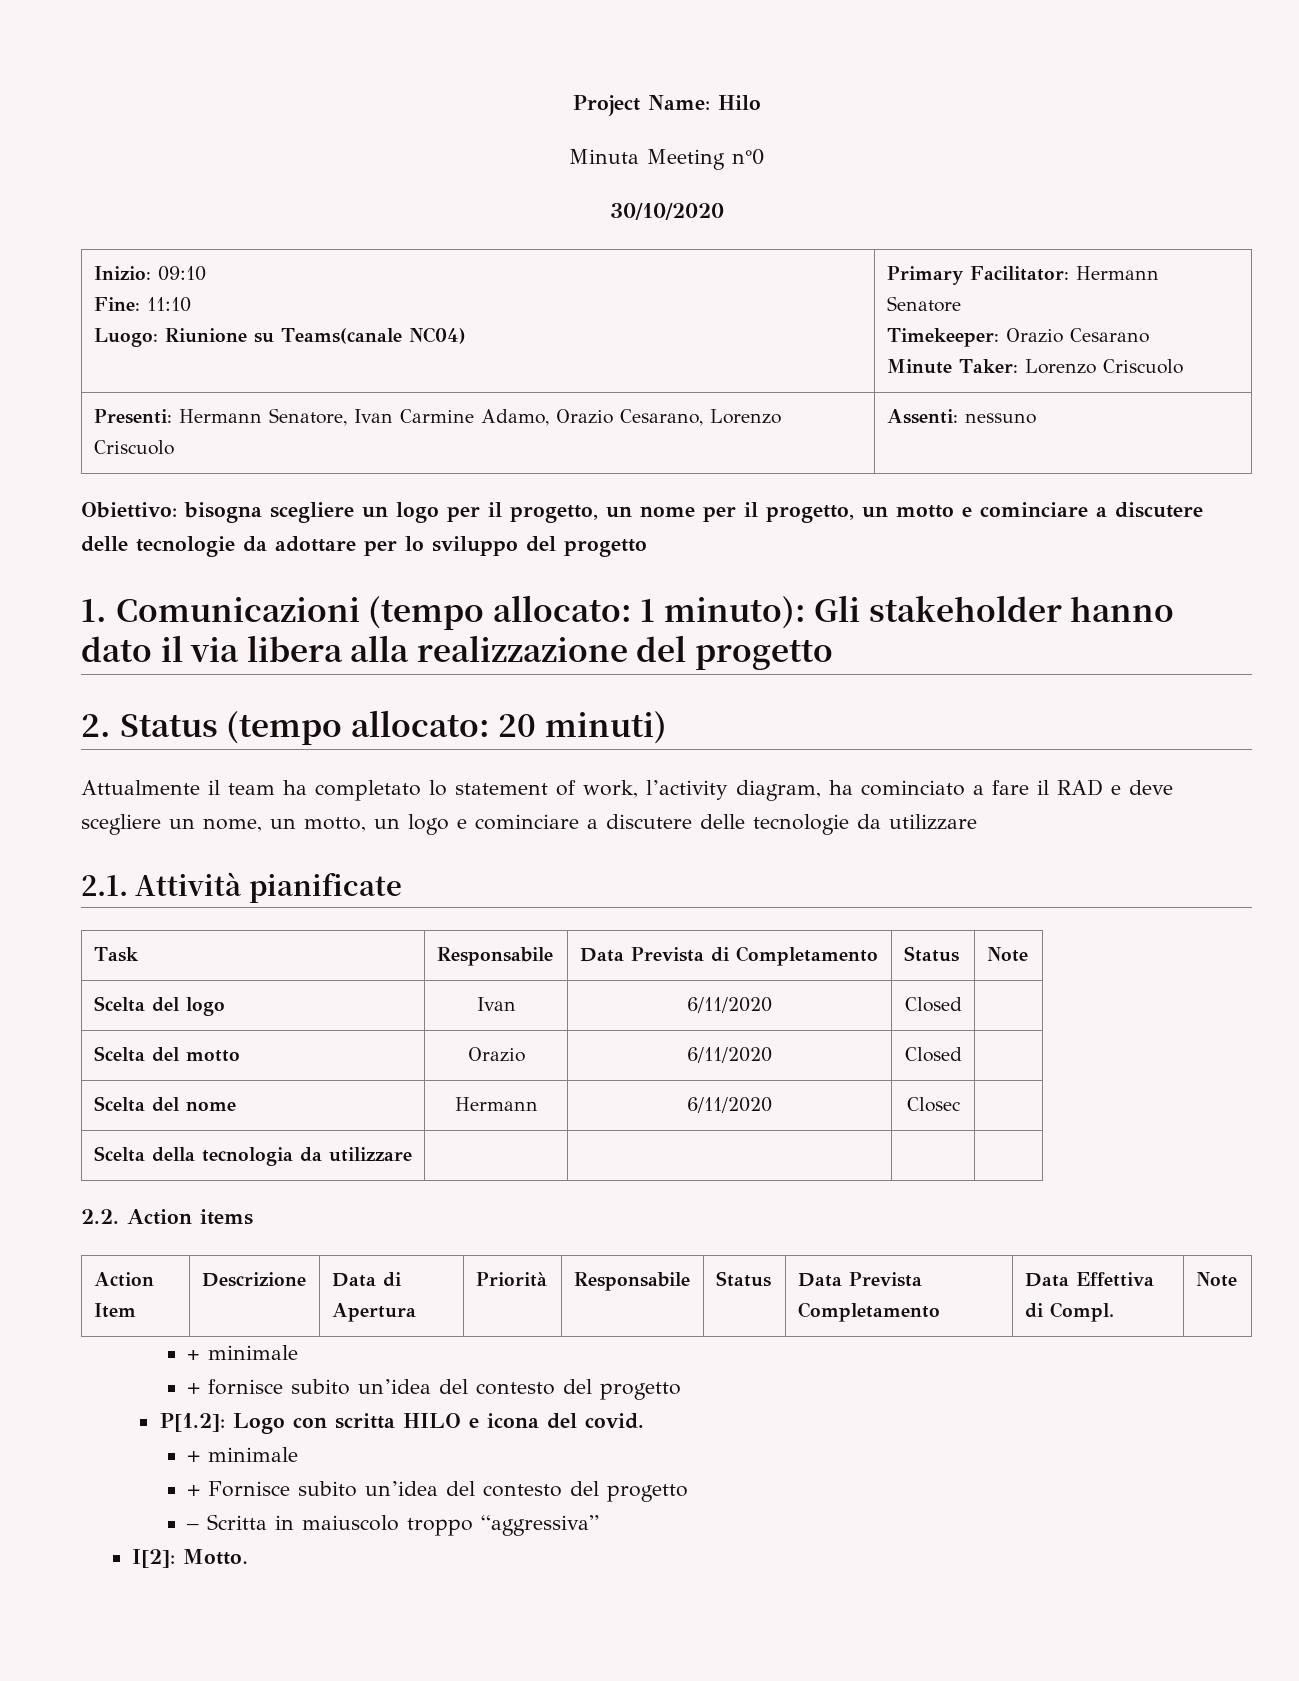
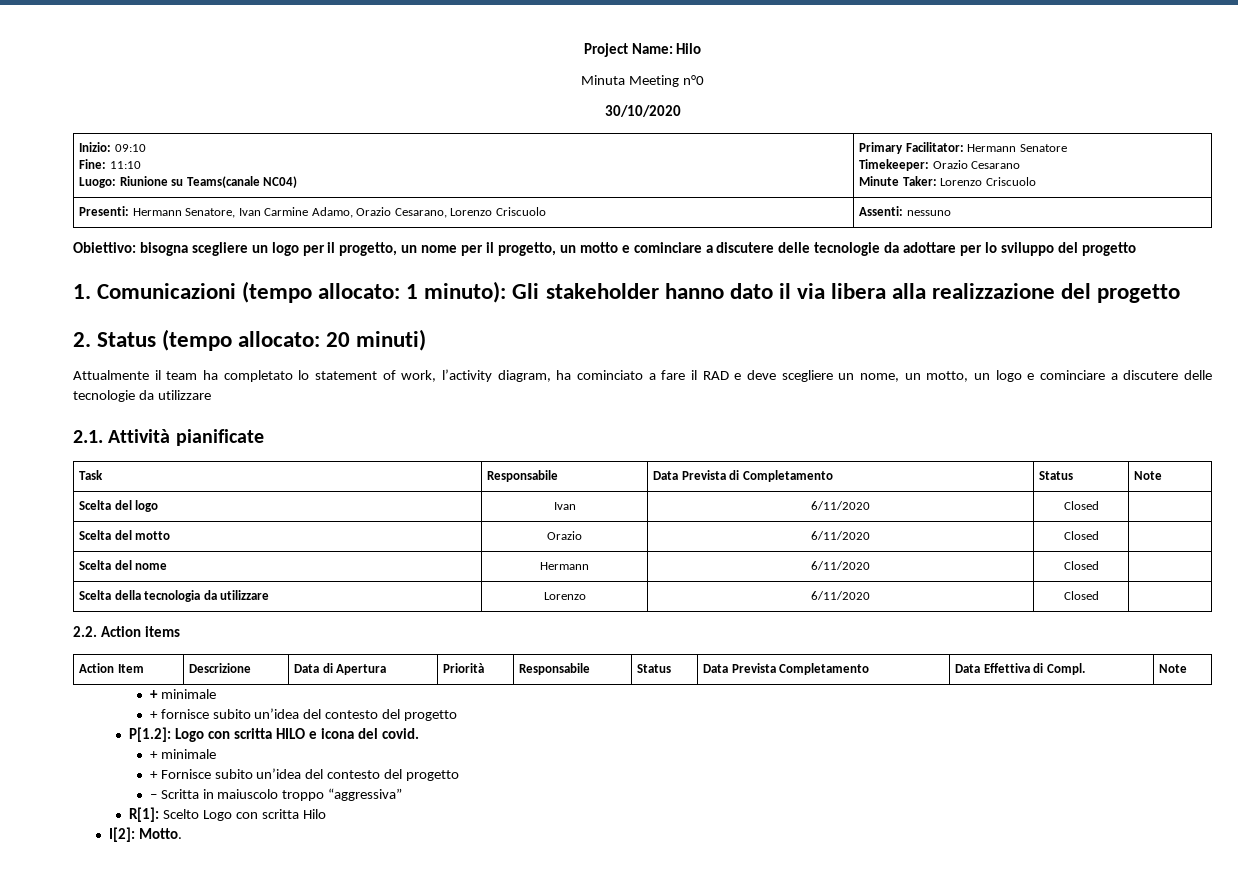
- Scelta del nome | Hermann | 6/11/2020 | Closec |
+ Scelta del nome | Hermann | 6/11/2020 | Closed |
- Scelta della tecnologia da utilizzare | | | |
+ Scelta della tecnologia da utilizzare | Lorenzo | 6/11/2020 | Closed |
+ R[1]: Scelto Logo con scritta Hilo

